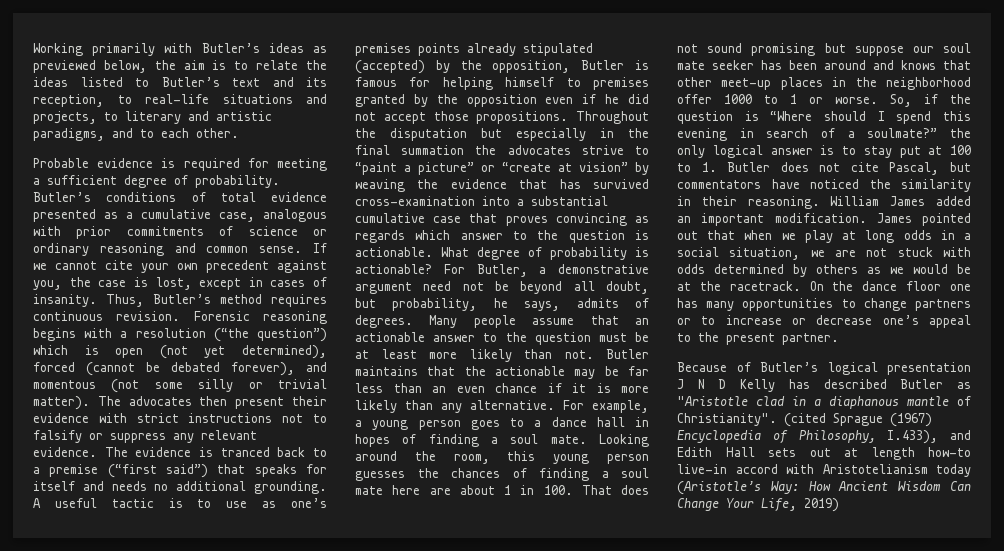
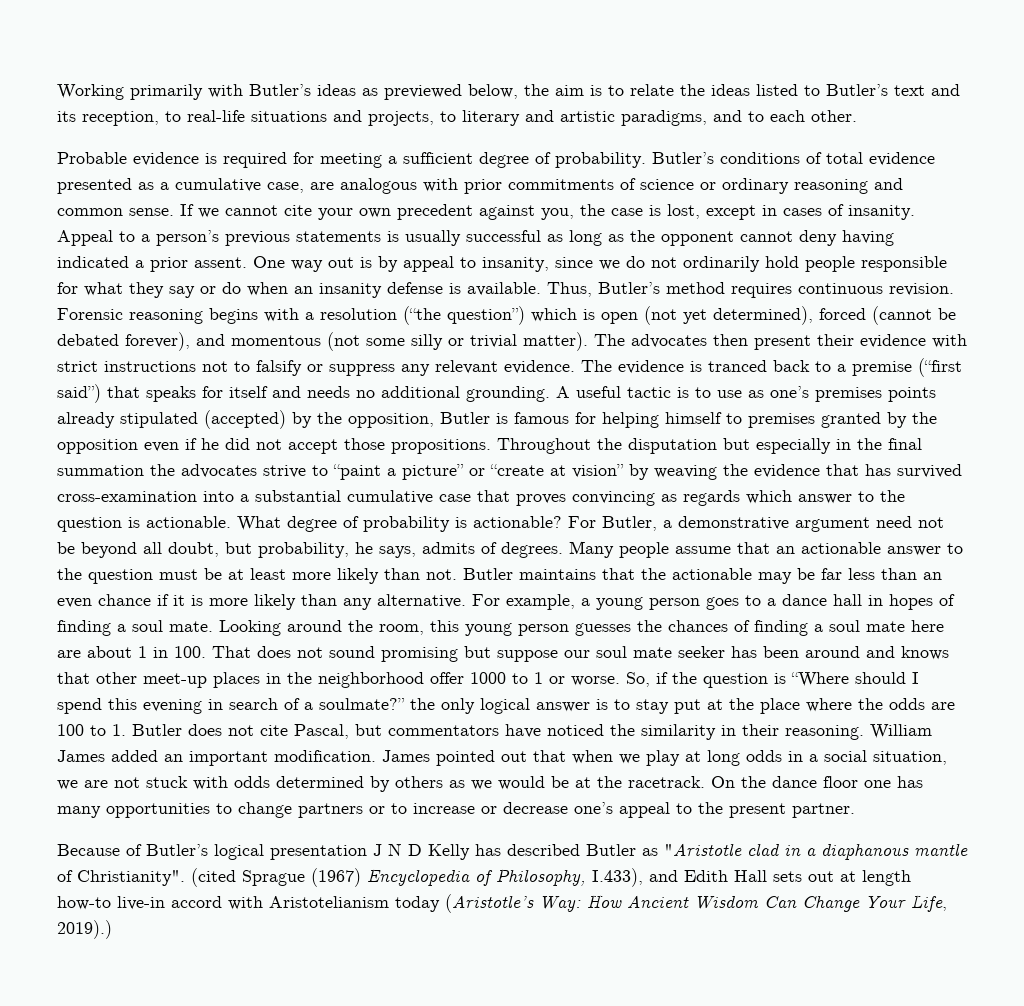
- Butler’s conditions of total evidence presented as a cumulative case, analogous with prior commitments of science or ordinary reasoning and common sense.
+ Butler’s conditions of total evidence presented as a cumulative case, are analogous with prior commitments of science or ordinary reasoning and common sense.
+ Appeal to a person’s previous statements is usually successful as long as the opponent cannot deny having indicated a prior assent. One way out is by appeal to insanity, since we do not ordinarily hold people responsible for what they say or do when an insanity defense is available.
- So, if the question is “Where should I spend this evening in search of a soulmate?” the only logical answer is to stay put at 100 to 1. Butler does not cite Pascal, but commentators have noticed the similarity in their reasoning.
+ So, if the question is “Where should I spend this evening in search of a soulmate?” the only logical answer is to stay put at the place where the odds are 100 to 1. Butler does not cite Pascal, but commentators have noticed the similarity in their reasoning.
- (cited Sprague (1967) Encyclopedia of Philosophy, I.433), and Edith Hall sets out at length how-to live-in accord with Aristotelianism today (Aristotle’s Way: How Ancient Wisdom Can Change Your Life, 2019)
+ (cited Sprague (1967) Encyclopedia of Philosophy, I.433), and Edith Hall sets out at length how-to live-in accord with Aristotelianism today (Aristotle’s Way: How Ancient Wisdom Can Change Your Life, 2019).)

